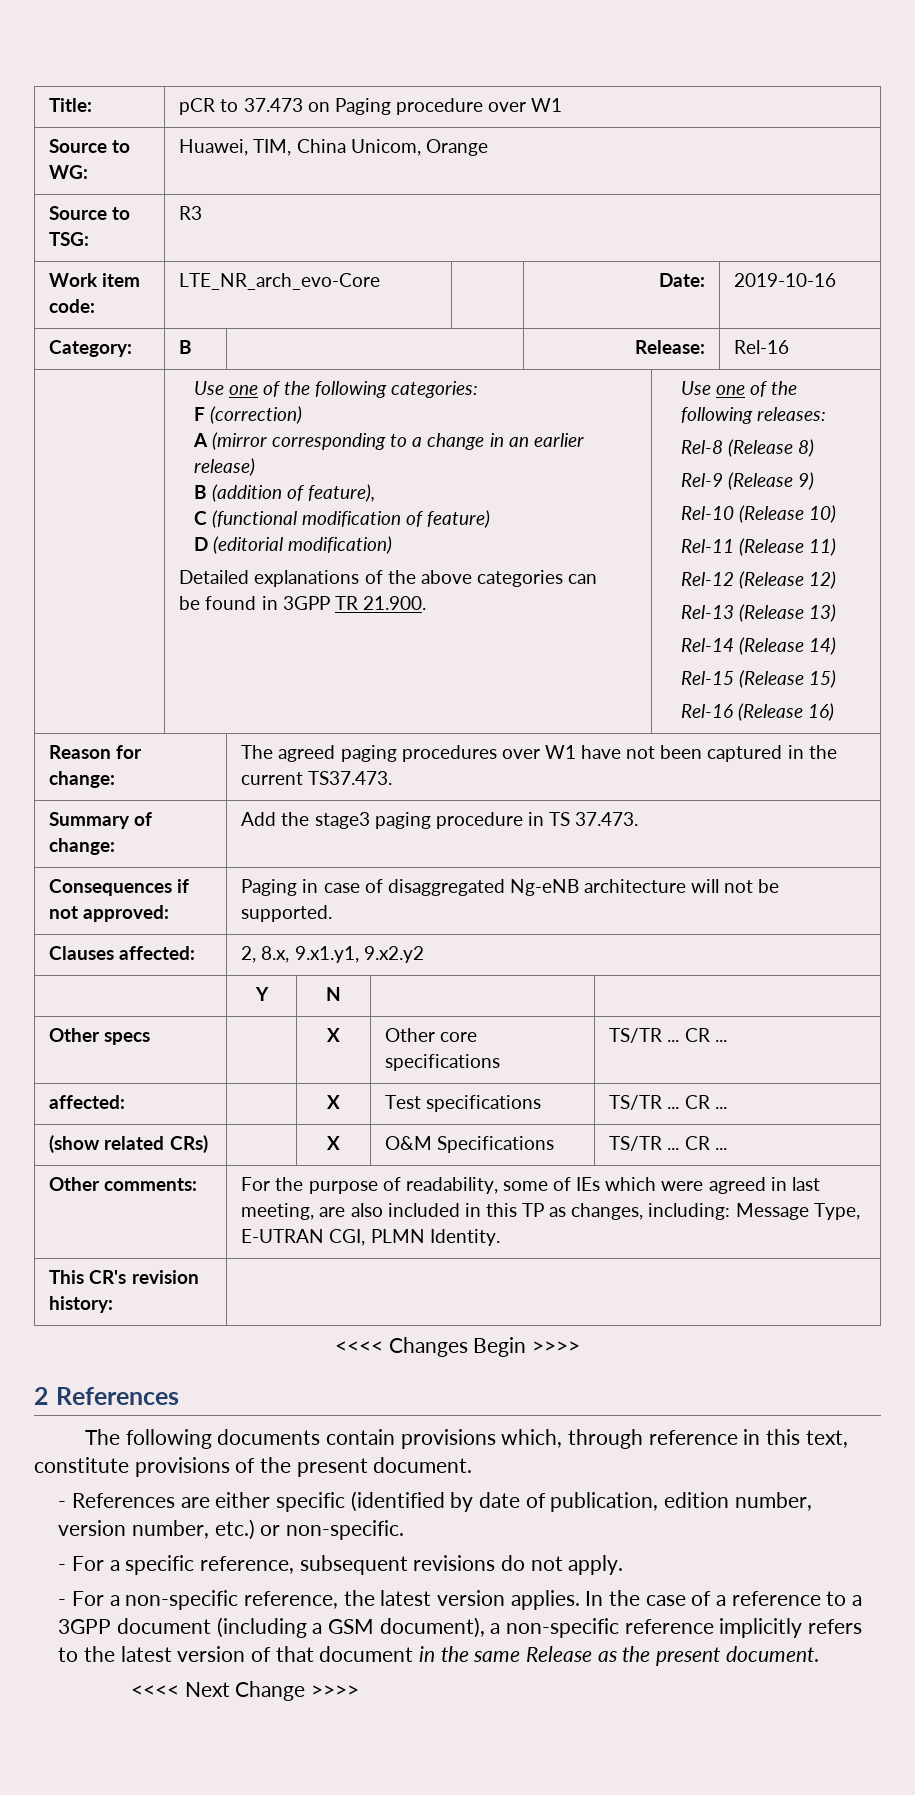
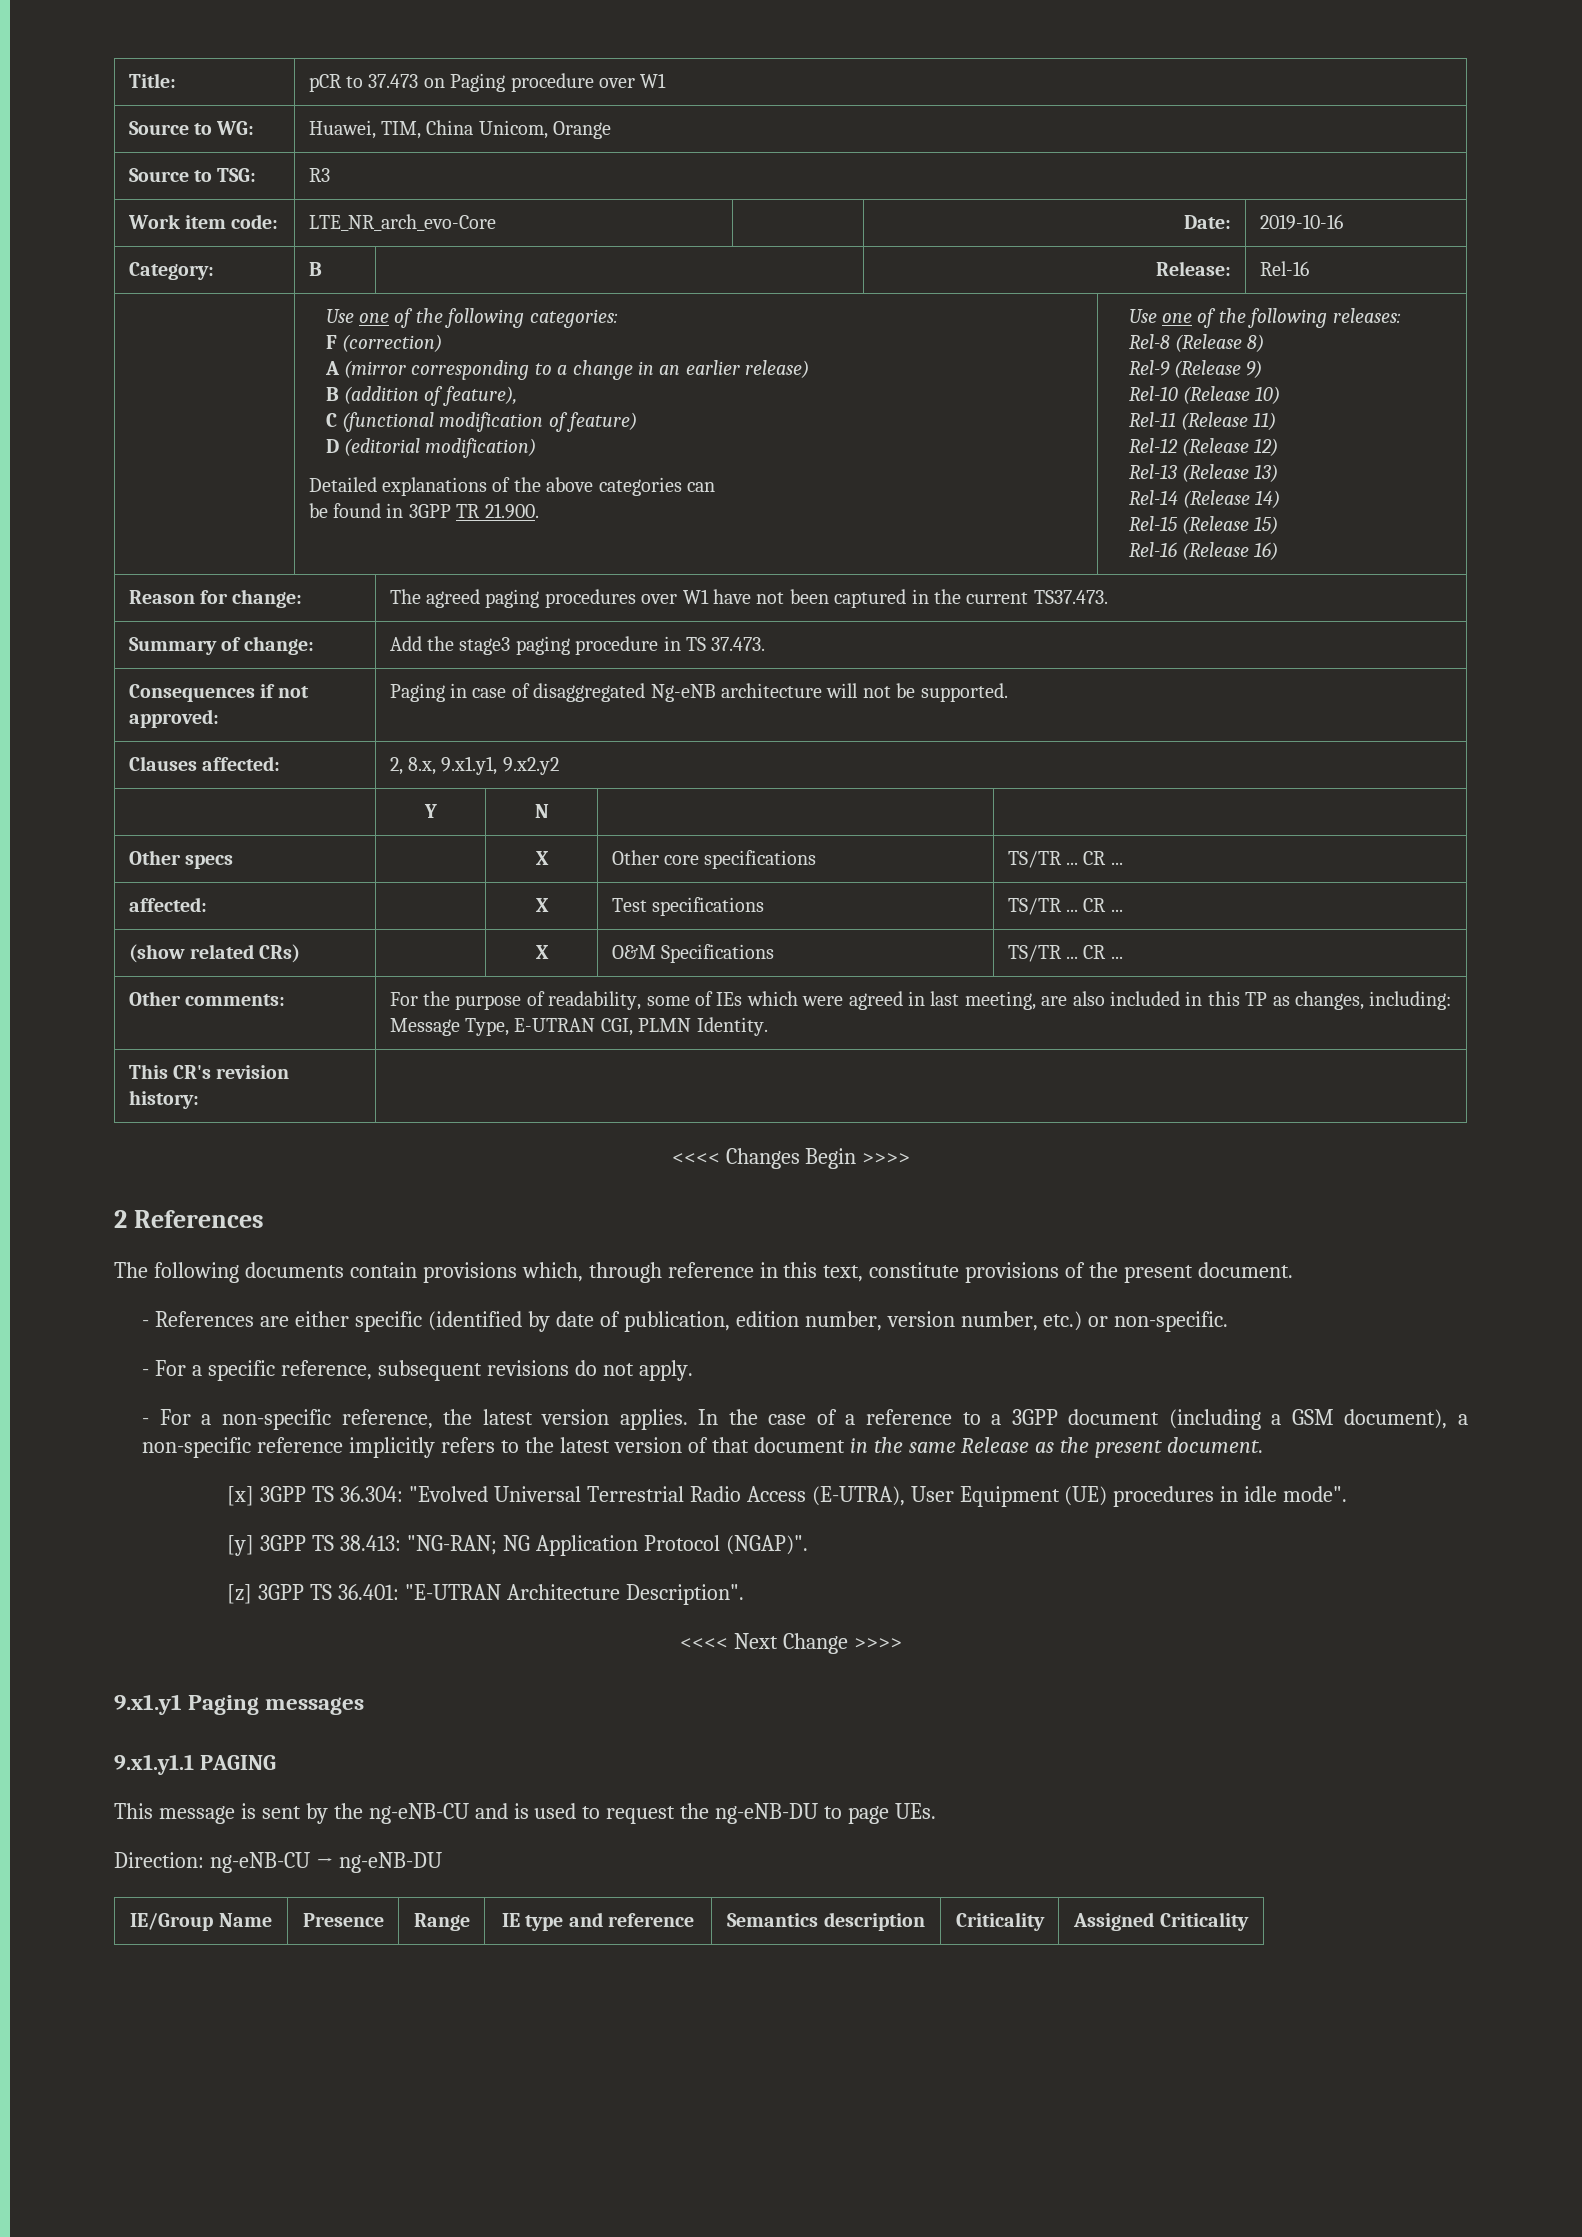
+ [x] 3GPP TS 36.304: "Evolved Universal Terrestrial Radio Access (E-UTRA), User Equipment (UE) procedures in idle mode".
+ [y] 3GPP TS 38.413: "NG-RAN; NG Application Protocol (NGAP)".
+ [z] 3GPP TS 36.401: "E-UTRAN Architecture Description".
  <<<< Next Change >>>>
+ 9.x1.y1 Paging messages
+ 9.x1.y1.1 PAGING
+ This message is sent by the ng-eNB-CU and is used to request the ng-eNB-DU to page UEs.
+ Direction: ng-eNB-CU → ng-eNB-DU
+ IE/Group Name | Presence | Range | IE type and reference | Semantics description | Criticality | Assigned Criticality

